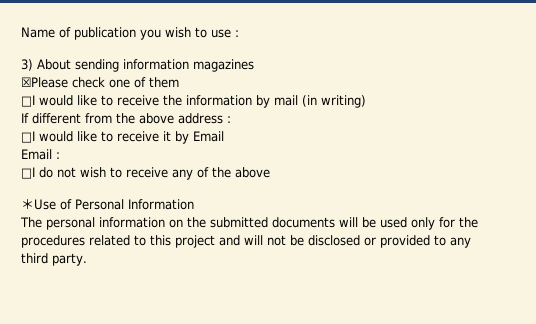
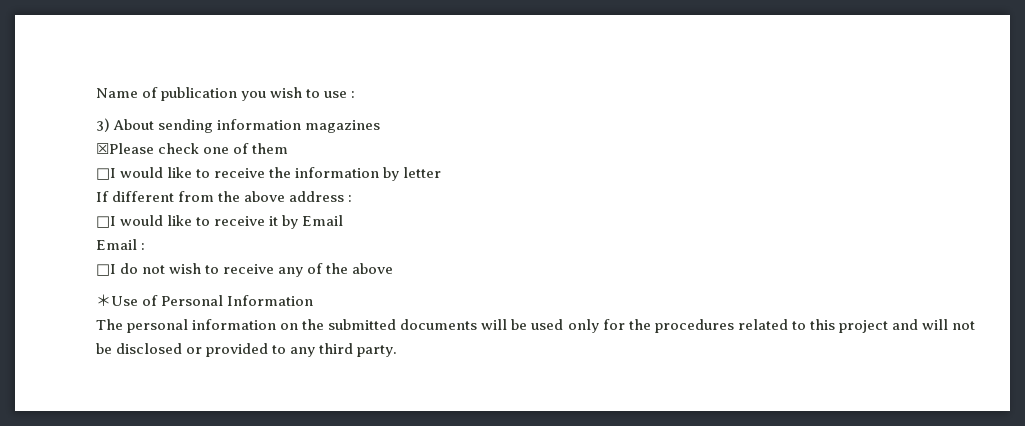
- □I would like to receive the information by mail (in writing)
+ □I would like to receive the information by letter

